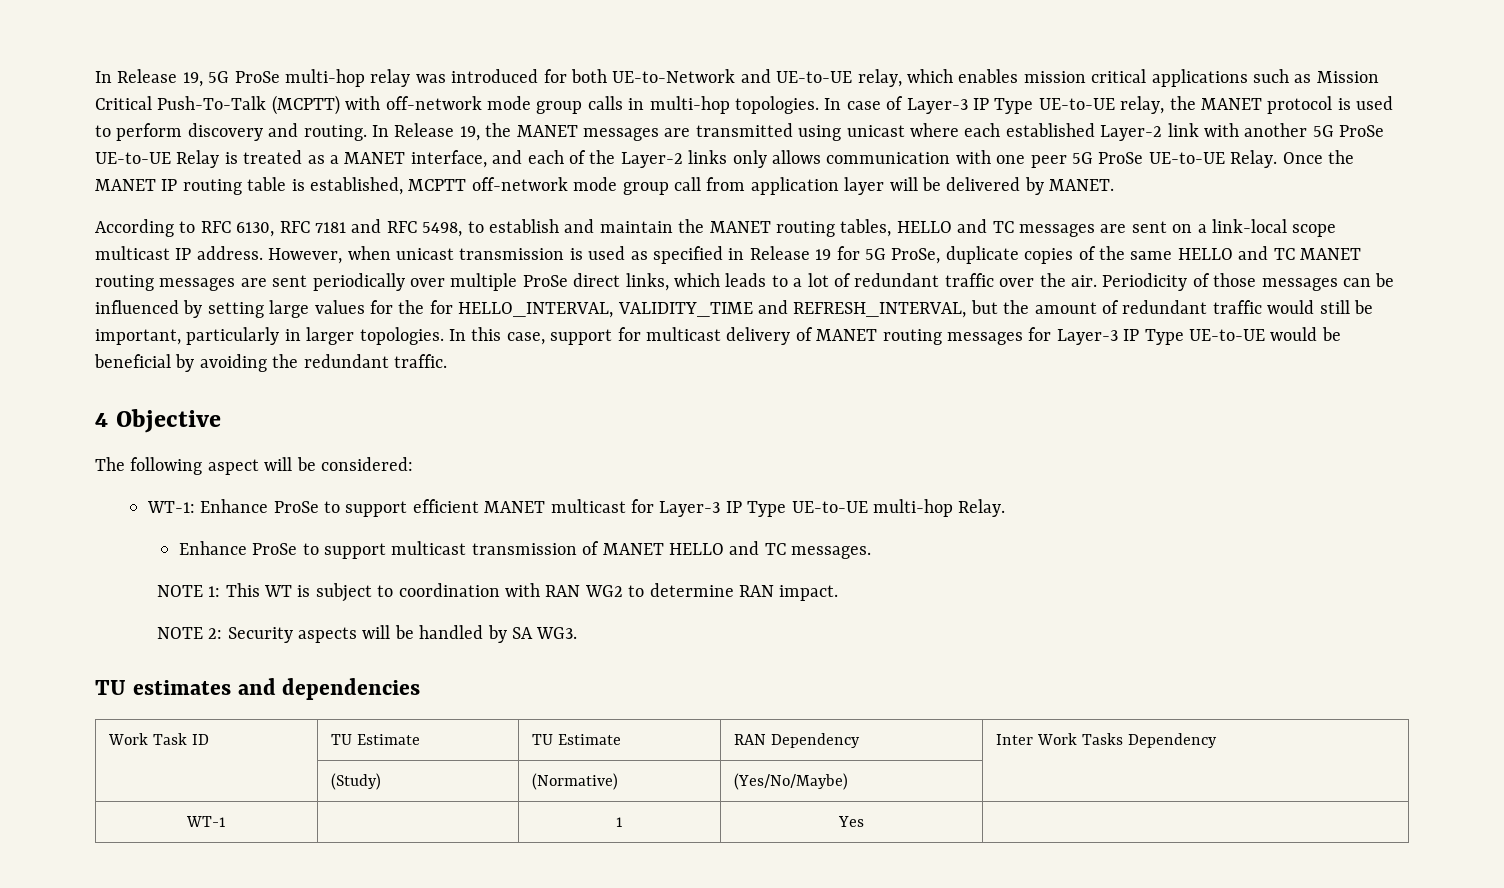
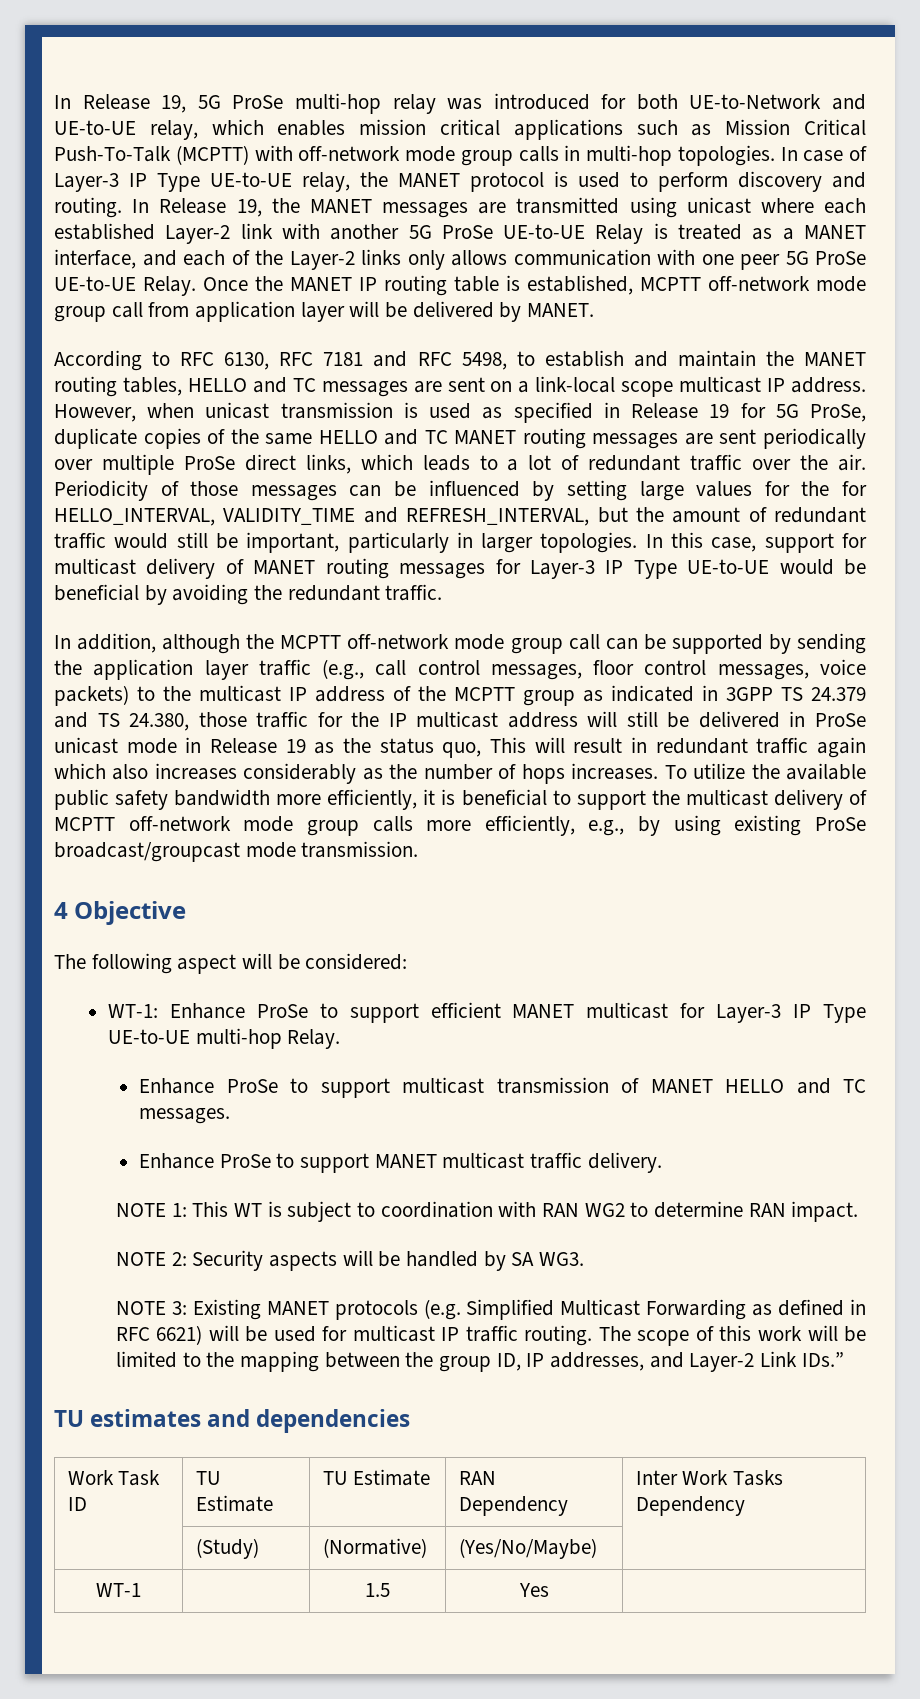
+ In addition, although the MCPTT off-network mode group call can be supported by sending the application layer traffic (e.g., call control messages, floor control messages, voice packets) to the multicast IP address of the MCPTT group as indicated in 3GPP TS 24.379 and TS 24.380, those traffic for the IP multicast address will still be delivered in ProSe unicast mode in Release 19 as the status quo, This will result in redundant traffic again which also increases considerably as the number of hops increases. To utilize the available public safety bandwidth more efficiently, it is beneficial to support the multicast delivery of MCPTT off-network mode group calls more efficiently, e.g., by using existing ProSe broadcast/groupcast mode transmission.
+ Enhance ProSe to support MANET multicast traffic delivery.
+ NOTE 3: Existing MANET protocols (e.g. Simplified Multicast Forwarding as defined in RFC 6621) will be used for multicast IP traffic routing. The scope of this work will be limited to the mapping between the group ID, IP addresses, and Layer-2 Link IDs.”
- WT-1 | | 1 | Yes |
+ WT-1 | | 1.5 | Yes |

